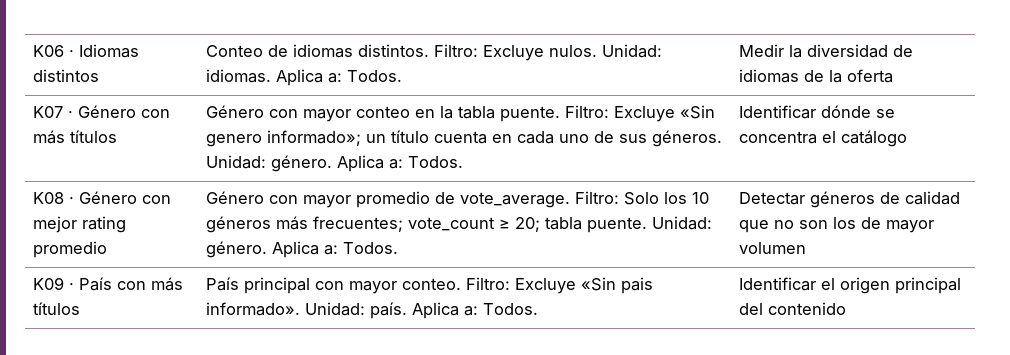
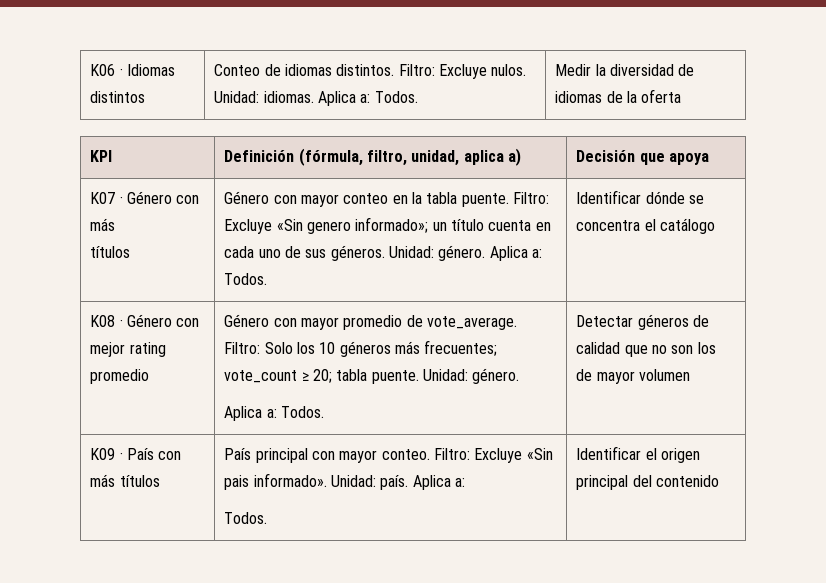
+ KPI | Definición (fórmula, filtro, unidad, aplica a) | Decisión que apoya
- K07 · Género con más títulos | Género con mayor conteo en la tabla puente. Filtro: Excluye «Sin genero informado»; un título cuenta en cada uno de sus géneros. Unidad: género. Aplica a: Todos. | Identificar dónde se concentra el catálogo
+ K07 · Género con más
+ títulos | Género con mayor conteo en la tabla puente. Filtro: Excluye «Sin genero informado»; un título cuenta en cada uno de sus géneros. Unidad: género. Aplica a: Todos. | Identificar dónde se concentra el catálogo
- Filtro: Solo los 10 géneros más frecuentes; vote_count ≥ 20; tabla puente. Unidad: género. Aplica a: Todos.
+ Filtro: Solo los 10 géneros más frecuentes; vote_count ≥ 20; tabla puente. Unidad: género.
+ Aplica a: Todos.
- K09 · País con más títulos | País principal con mayor conteo. Filtro: Excluye «Sin pais informado». Unidad: país. Aplica a: Todos. | Identificar el origen principal del contenido
+ K09 · País con más títulos | País principal con mayor conteo. Filtro: Excluye «Sin pais informado». Unidad: país. Aplica a:
+ Todos. | Identificar el origen principal del contenido

